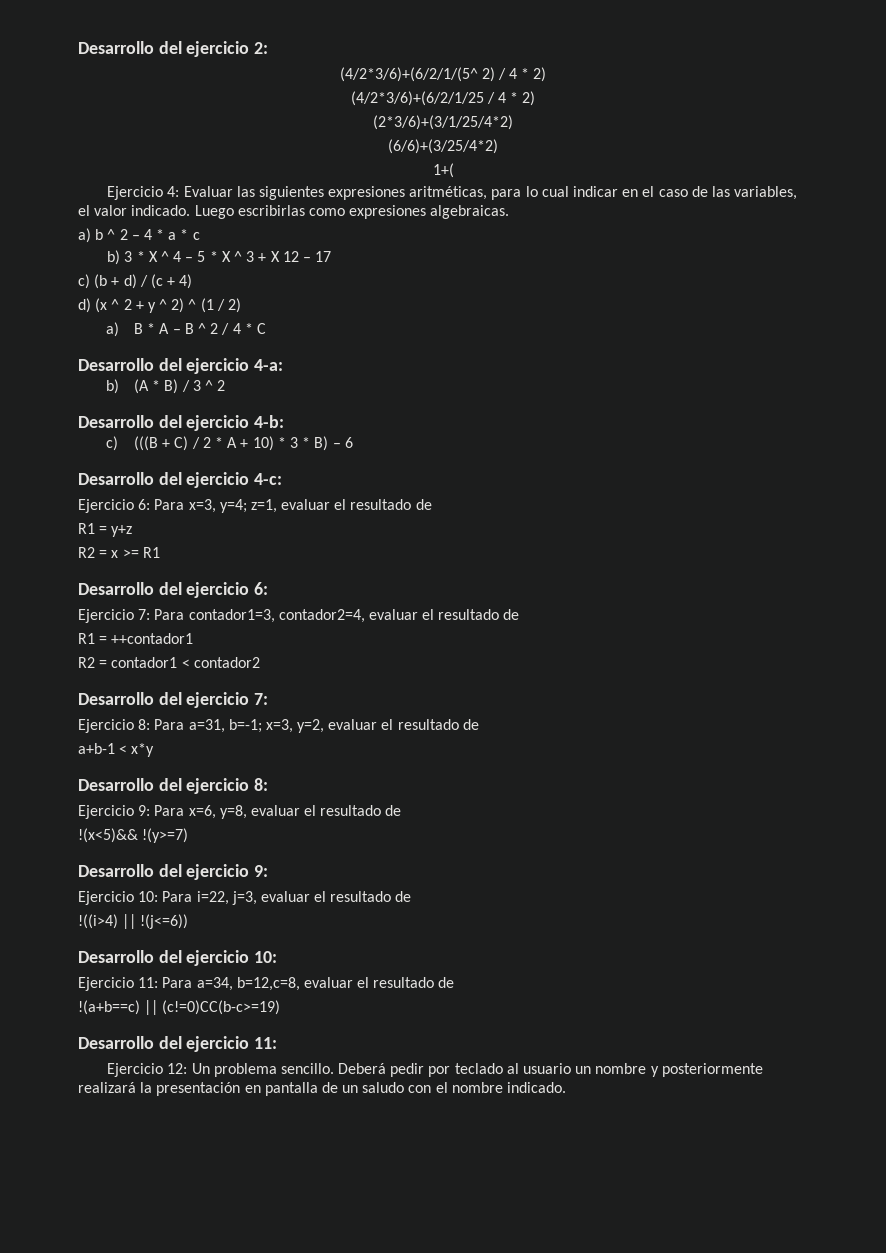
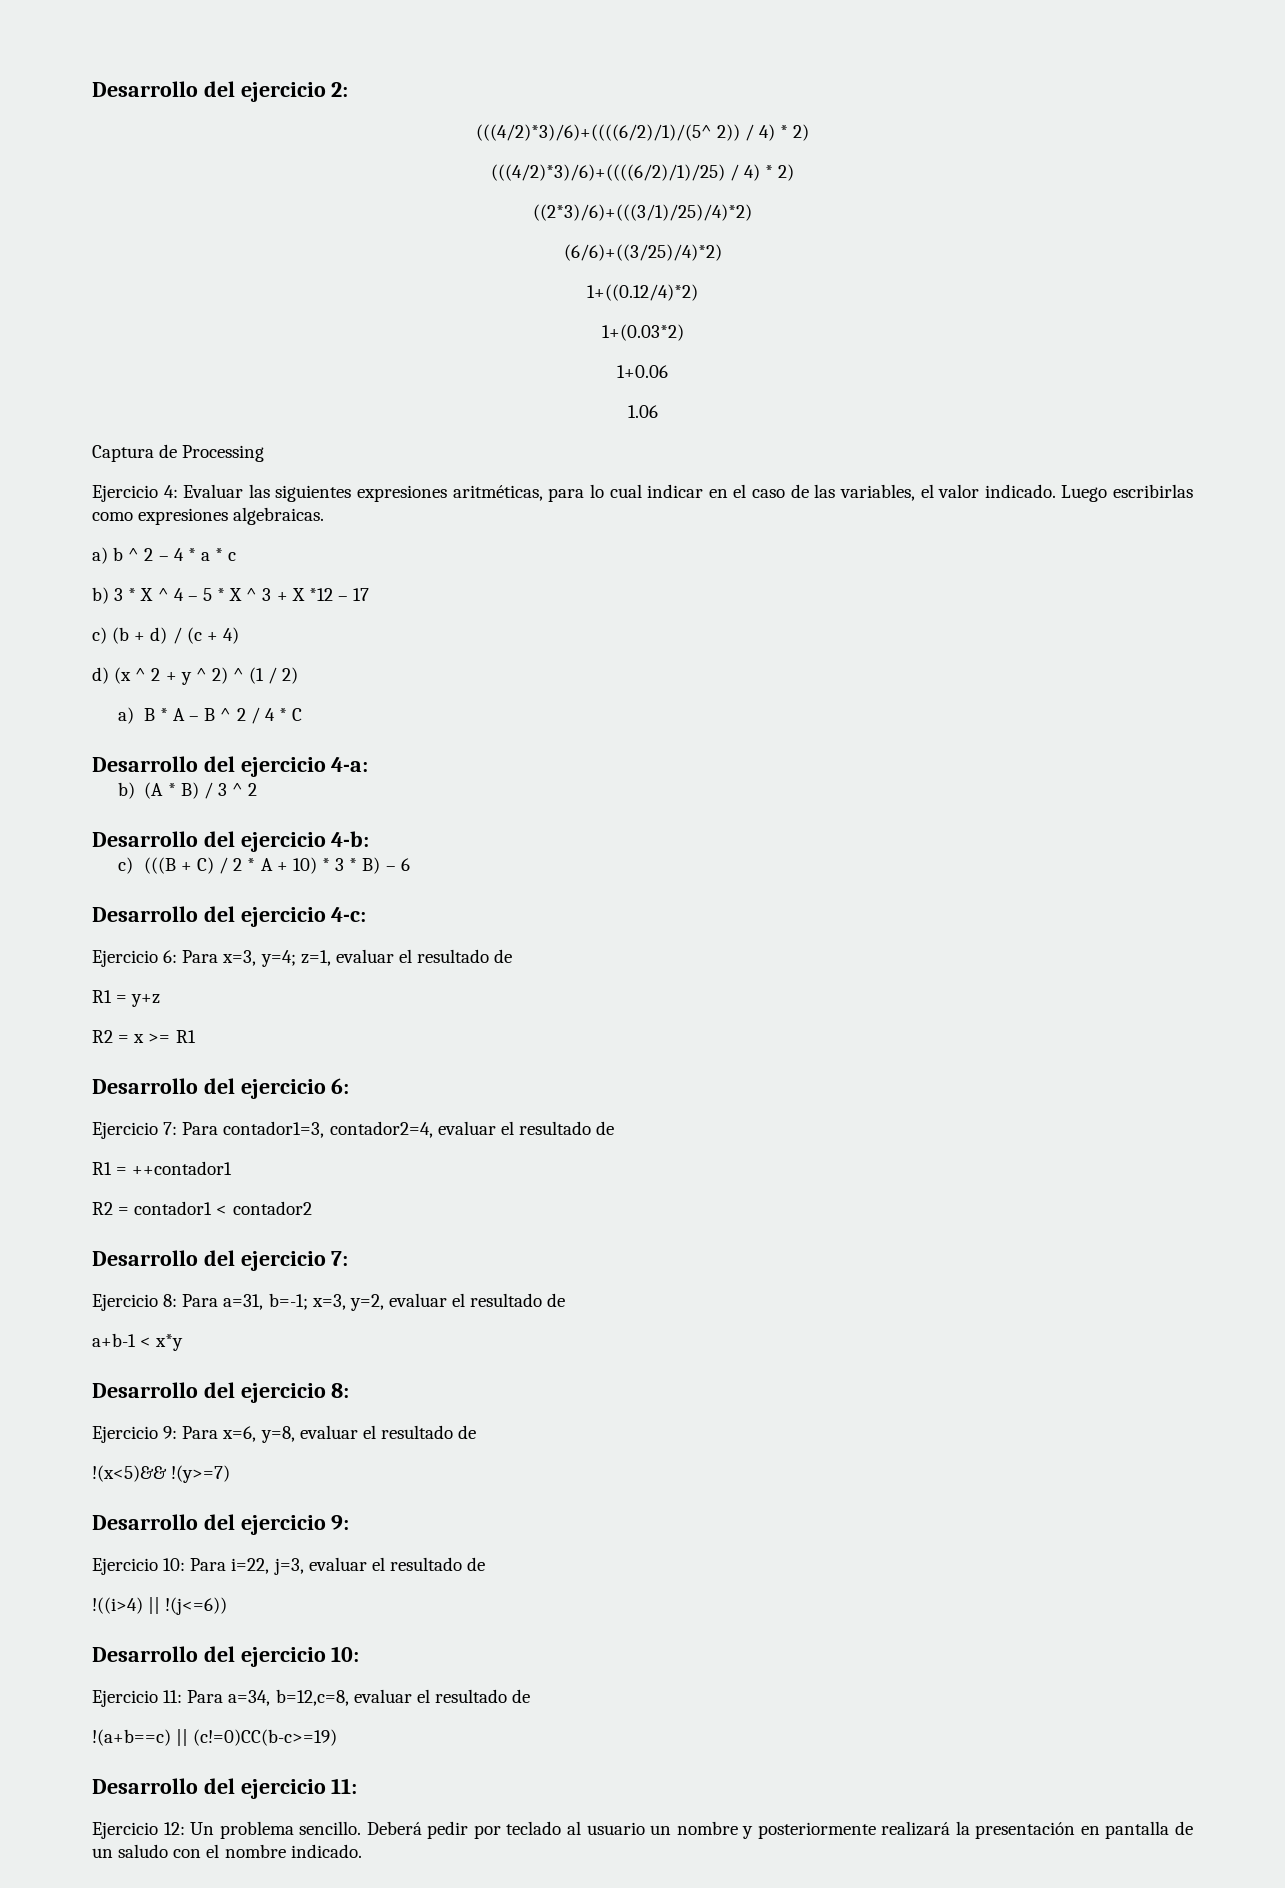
- (4/2*3/6)+(6/2/1/(5^ 2) / 4 * 2)
- (4/2*3/6)+(6/2/1/25 / 4 * 2)
- (2*3/6)+(3/1/25/4*2)
- (6/6)+(3/25/4*2)
- 1+(
+ (((4/2)*3)/6)+((((6/2)/1)/(5^ 2)) / 4) * 2)
+ (((4/2)*3)/6)+((((6/2)/1)/25) / 4) * 2)
+ ((2*3)/6)+(((3/1)/25)/4)*2)
+ (6/6)+((3/25)/4)*2)
+ 1+((0.12/4)*2)
+ 1+(0.03*2)
+ 1+0.06
+ 1.06
+ Captura de Processing
- b) 3 * X ^ 4 – 5 * X ^ 3 + X 12 – 17
+ b) 3 * X ^ 4 – 5 * X ^ 3 + X *12 – 17

